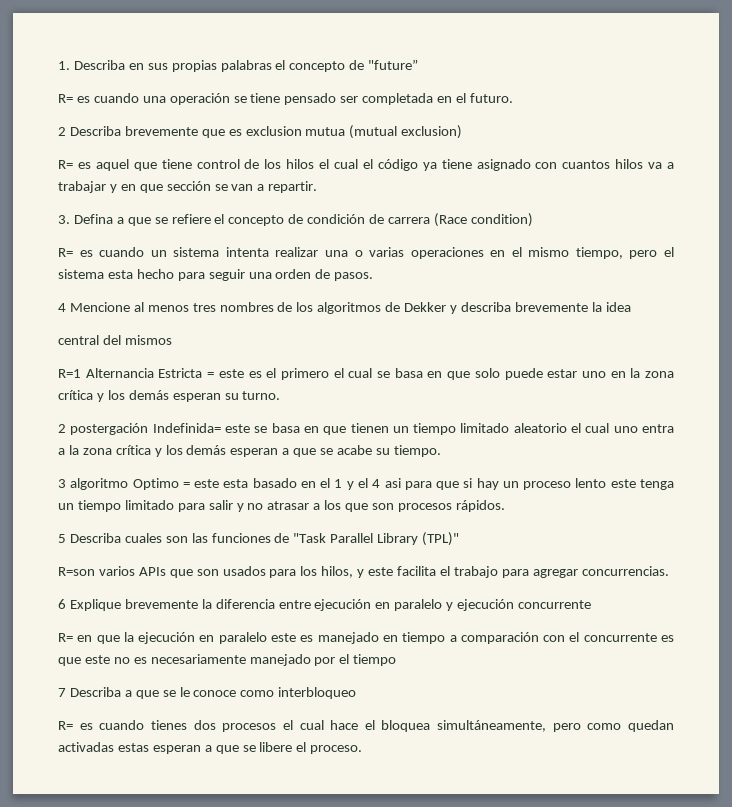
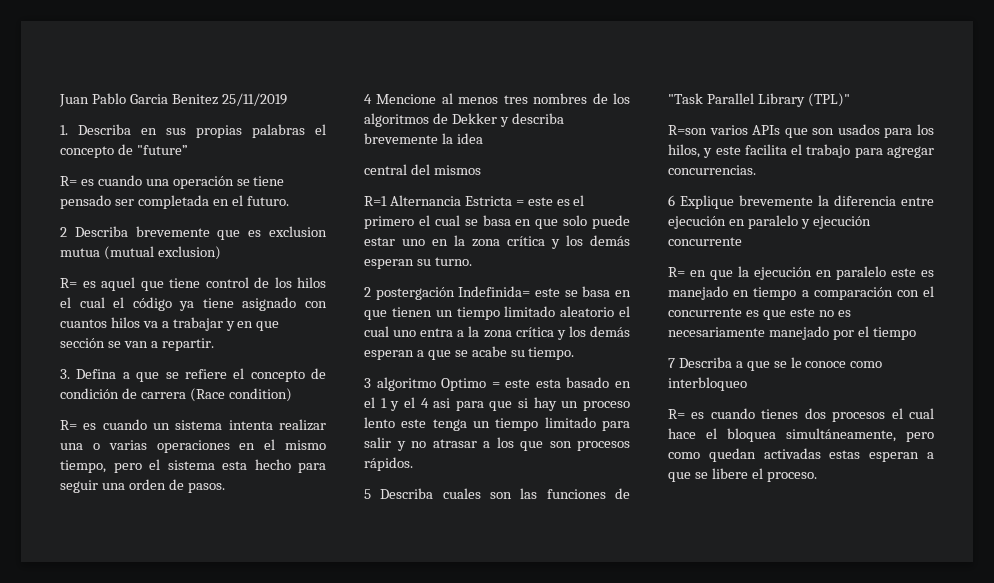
+ Juan Pablo Garcia Benitez 25/11/2019

